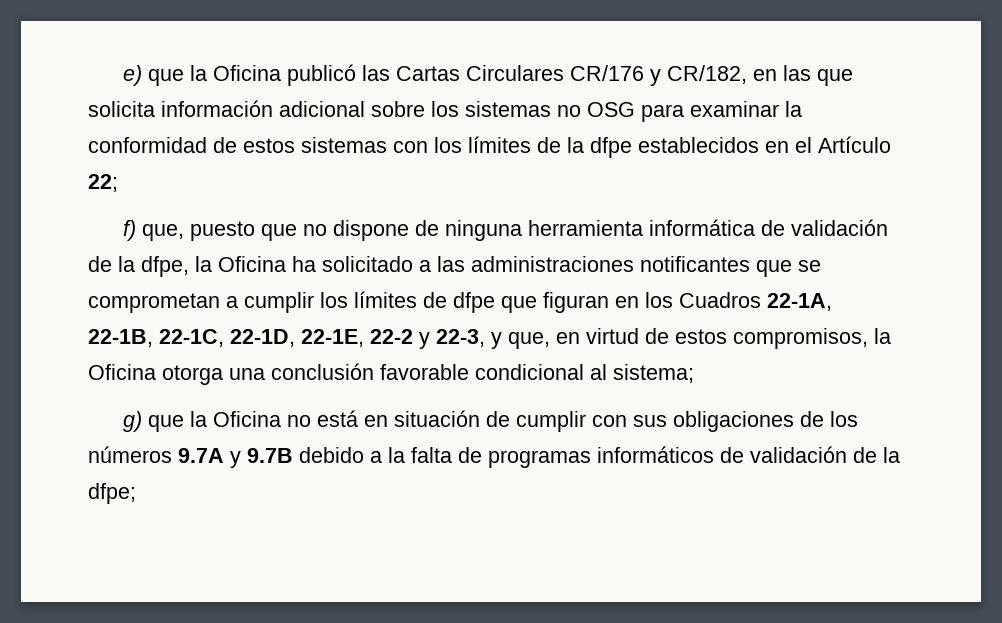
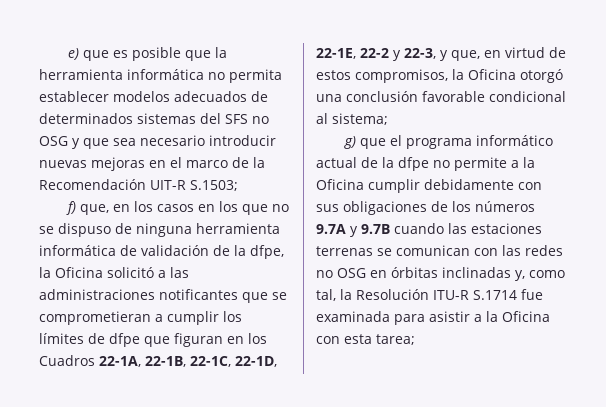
- e) que la Oficina publicó las Cartas Circulares CR/176 y CR/182, en las que solicita información adicional sobre los sistemas no OSG para examinar la conformidad de estos sistemas con los límites de la dfpe establecidos en el Artículo 22;
- f) que, puesto que no dispone de ninguna herramienta informática de validación de la dfpe, la Oficina ha solicitado a las administraciones notificantes que se comprometan a cumplir los límites de dfpe que figuran en los Cuadros 22-1A, 22-1B, 22-1C, 22-1D, 22-1E, 22-2 y 22-3, y que, en virtud de estos compromisos, la Oficina otorga una conclusión favorable condicional al sistema;
+ e) que es posible que la herramienta informática no permita establecer modelos adecuados de determinados sistemas del SFS no OSG y que sea necesario introducir nuevas mejoras en el marco de la Recomendación UIT-R S.1503;
+ f) que, en los casos en los que no se dispuso de ninguna herramienta informática de validación de la dfpe, la Oficina solicitó a las administraciones notificantes que se comprometieran a cumplir los límites de dfpe que figuran en los Cuadros 22-1A, 22-1B, 22-1C, 22-1D, 22-1E, 22-2 y 22-3, y que, en virtud de estos compromisos, la Oficina otorgó una conclusión favorable condicional al sistema;
- g) que la Oficina no está en situación de cumplir con sus obligaciones de los números 9.7A y 9.7B debido a la falta de programas informáticos de validación de la dfpe;
+ g) que el programa informático actual de la dfpe no permite a la Oficina cumplir debidamente con sus obligaciones de los números 9.7A y 9.7B cuando las estaciones terrenas se comunican con las redes no OSG en órbitas inclinadas y, como tal, la Resolución ITU-R S.1714 fue examinada para asistir a la Oficina con esta tarea;

